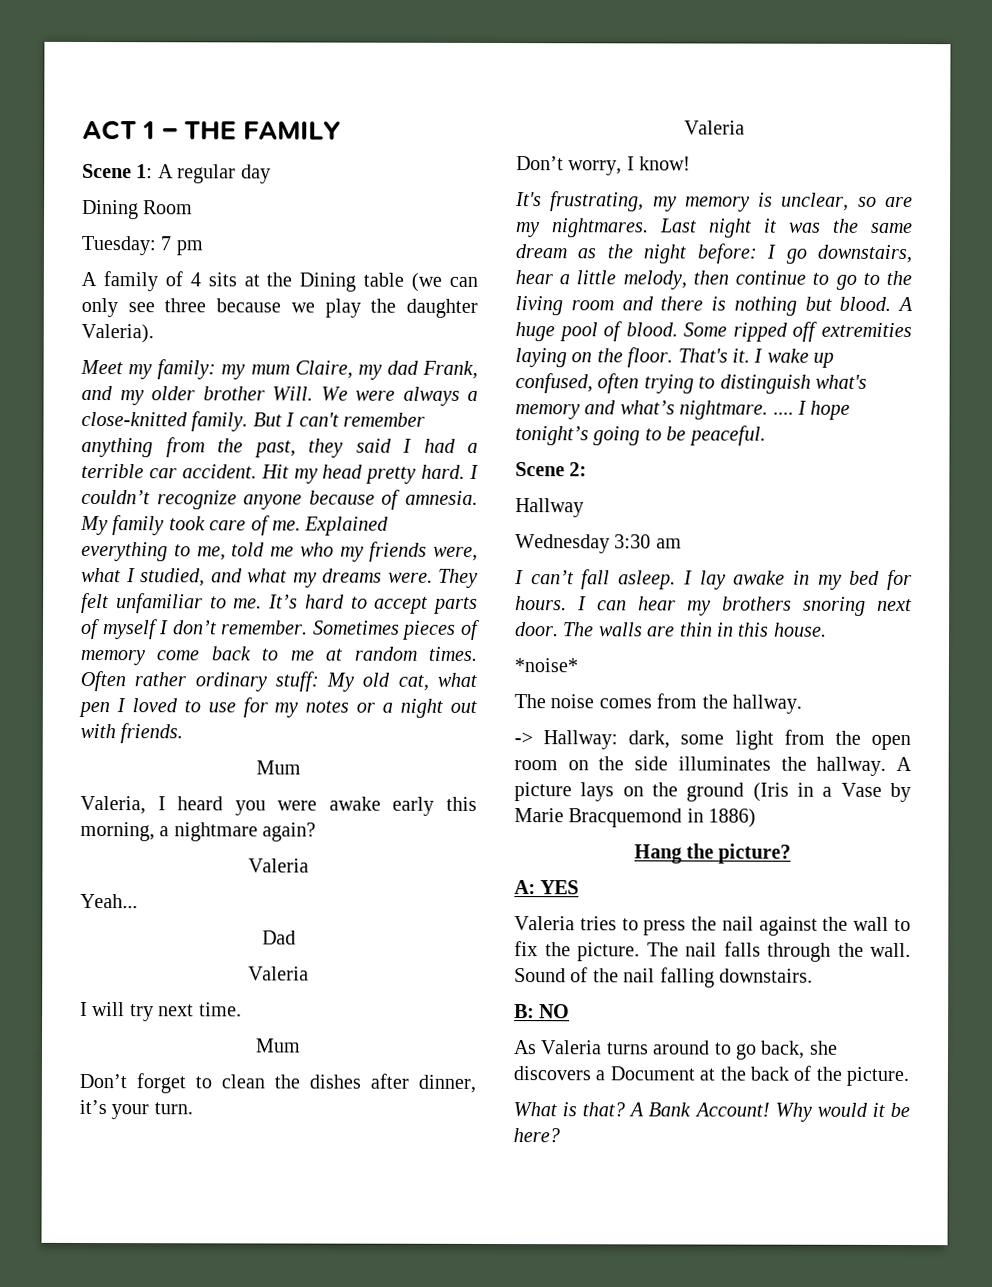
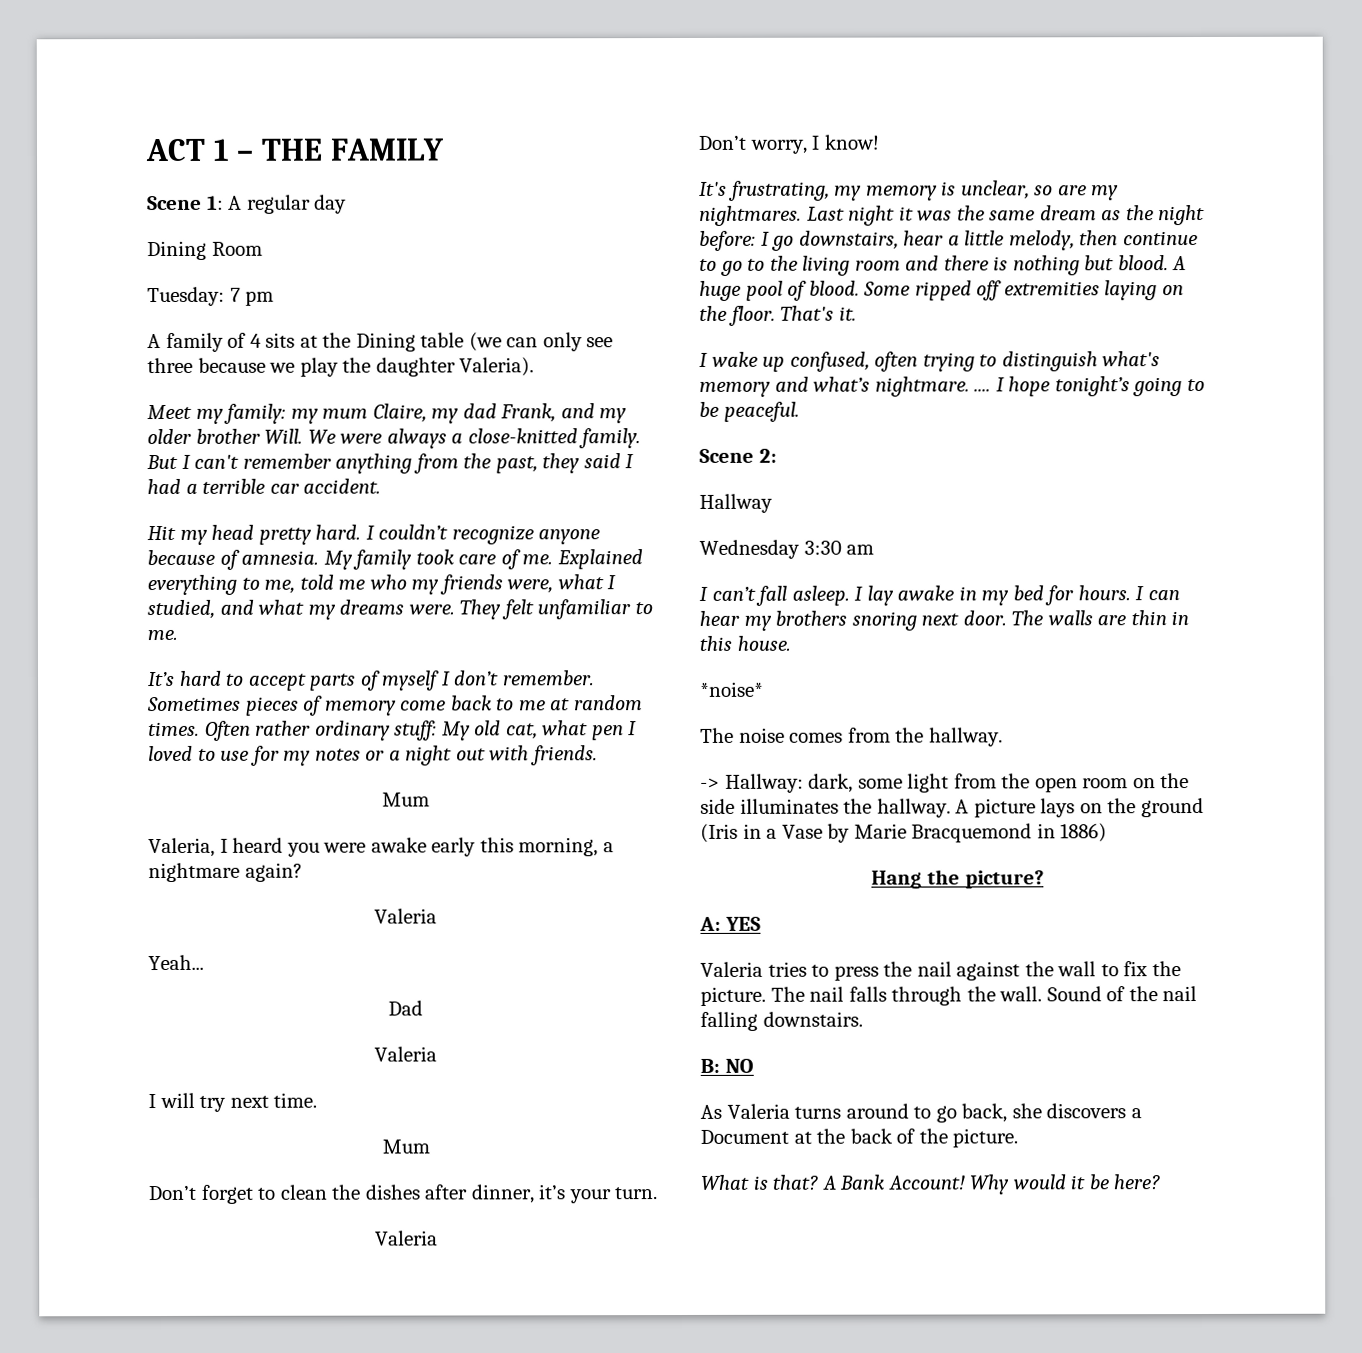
- But I can't remember anything from the past, they said I had a terrible car accident. Hit my head pretty hard.
+ But I can't remember anything from the past, they said I had a terrible car accident.
+ Hit my head pretty hard.
- They felt unfamiliar to me. It’s hard to accept parts of myself I don’t remember.
+ They felt unfamiliar to me.
+ It’s hard to accept parts of myself I don’t remember.
- That's it. I wake up confused, often trying to distinguish what's memory and what’s nightmare. ....
+ That's it.
+ I wake up confused, often trying to distinguish what's memory and what’s nightmare. ....

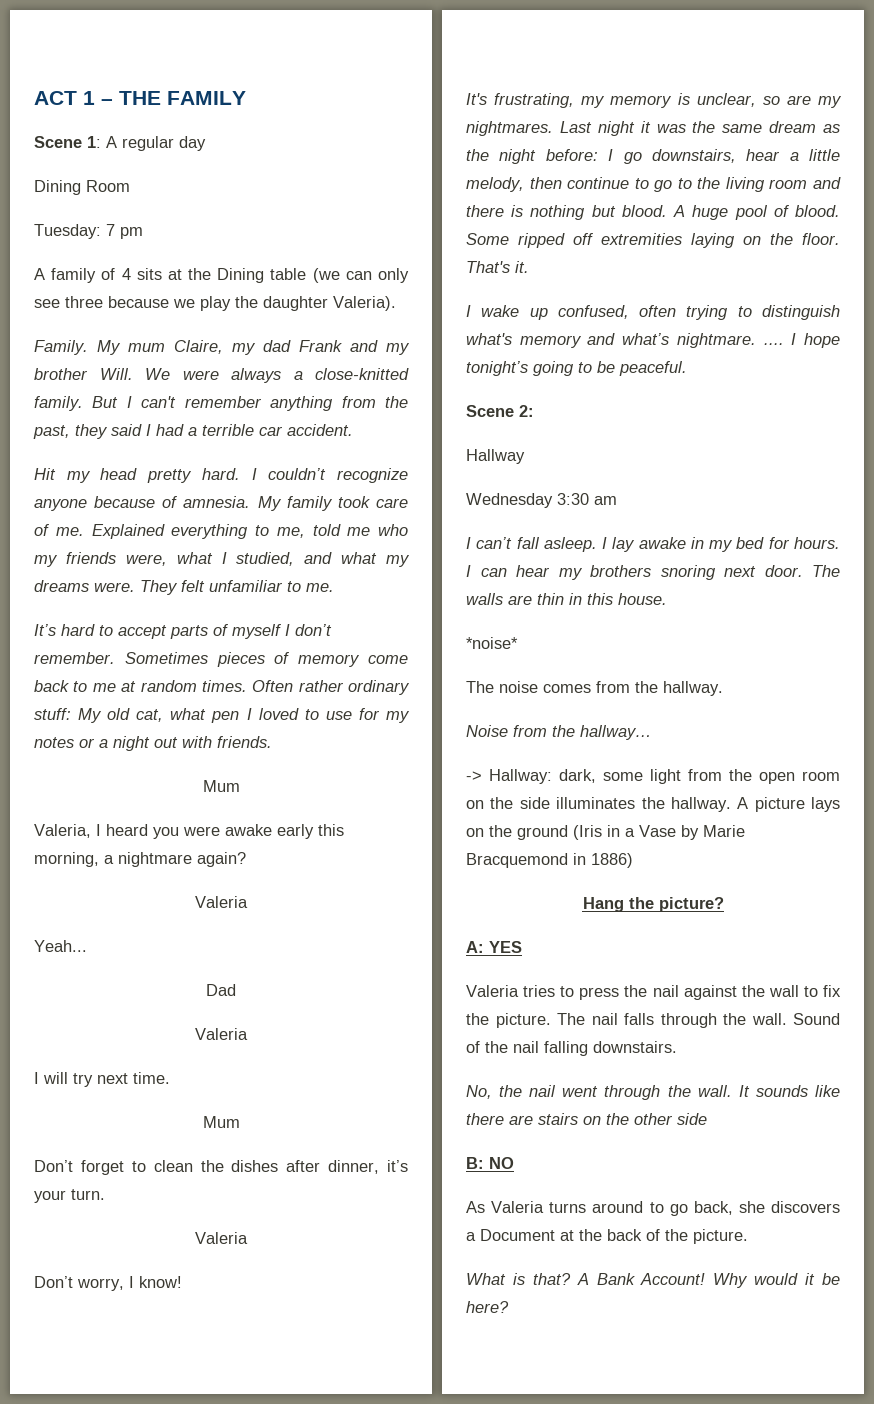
- Meet my family: my mum Claire, my dad Frank, and my older brother Will.
+ Family. My mum Claire, my dad Frank and my brother Will.
+ Noise from the hallway…
+ No, the nail went through the wall. It sounds like there are stairs on the other side

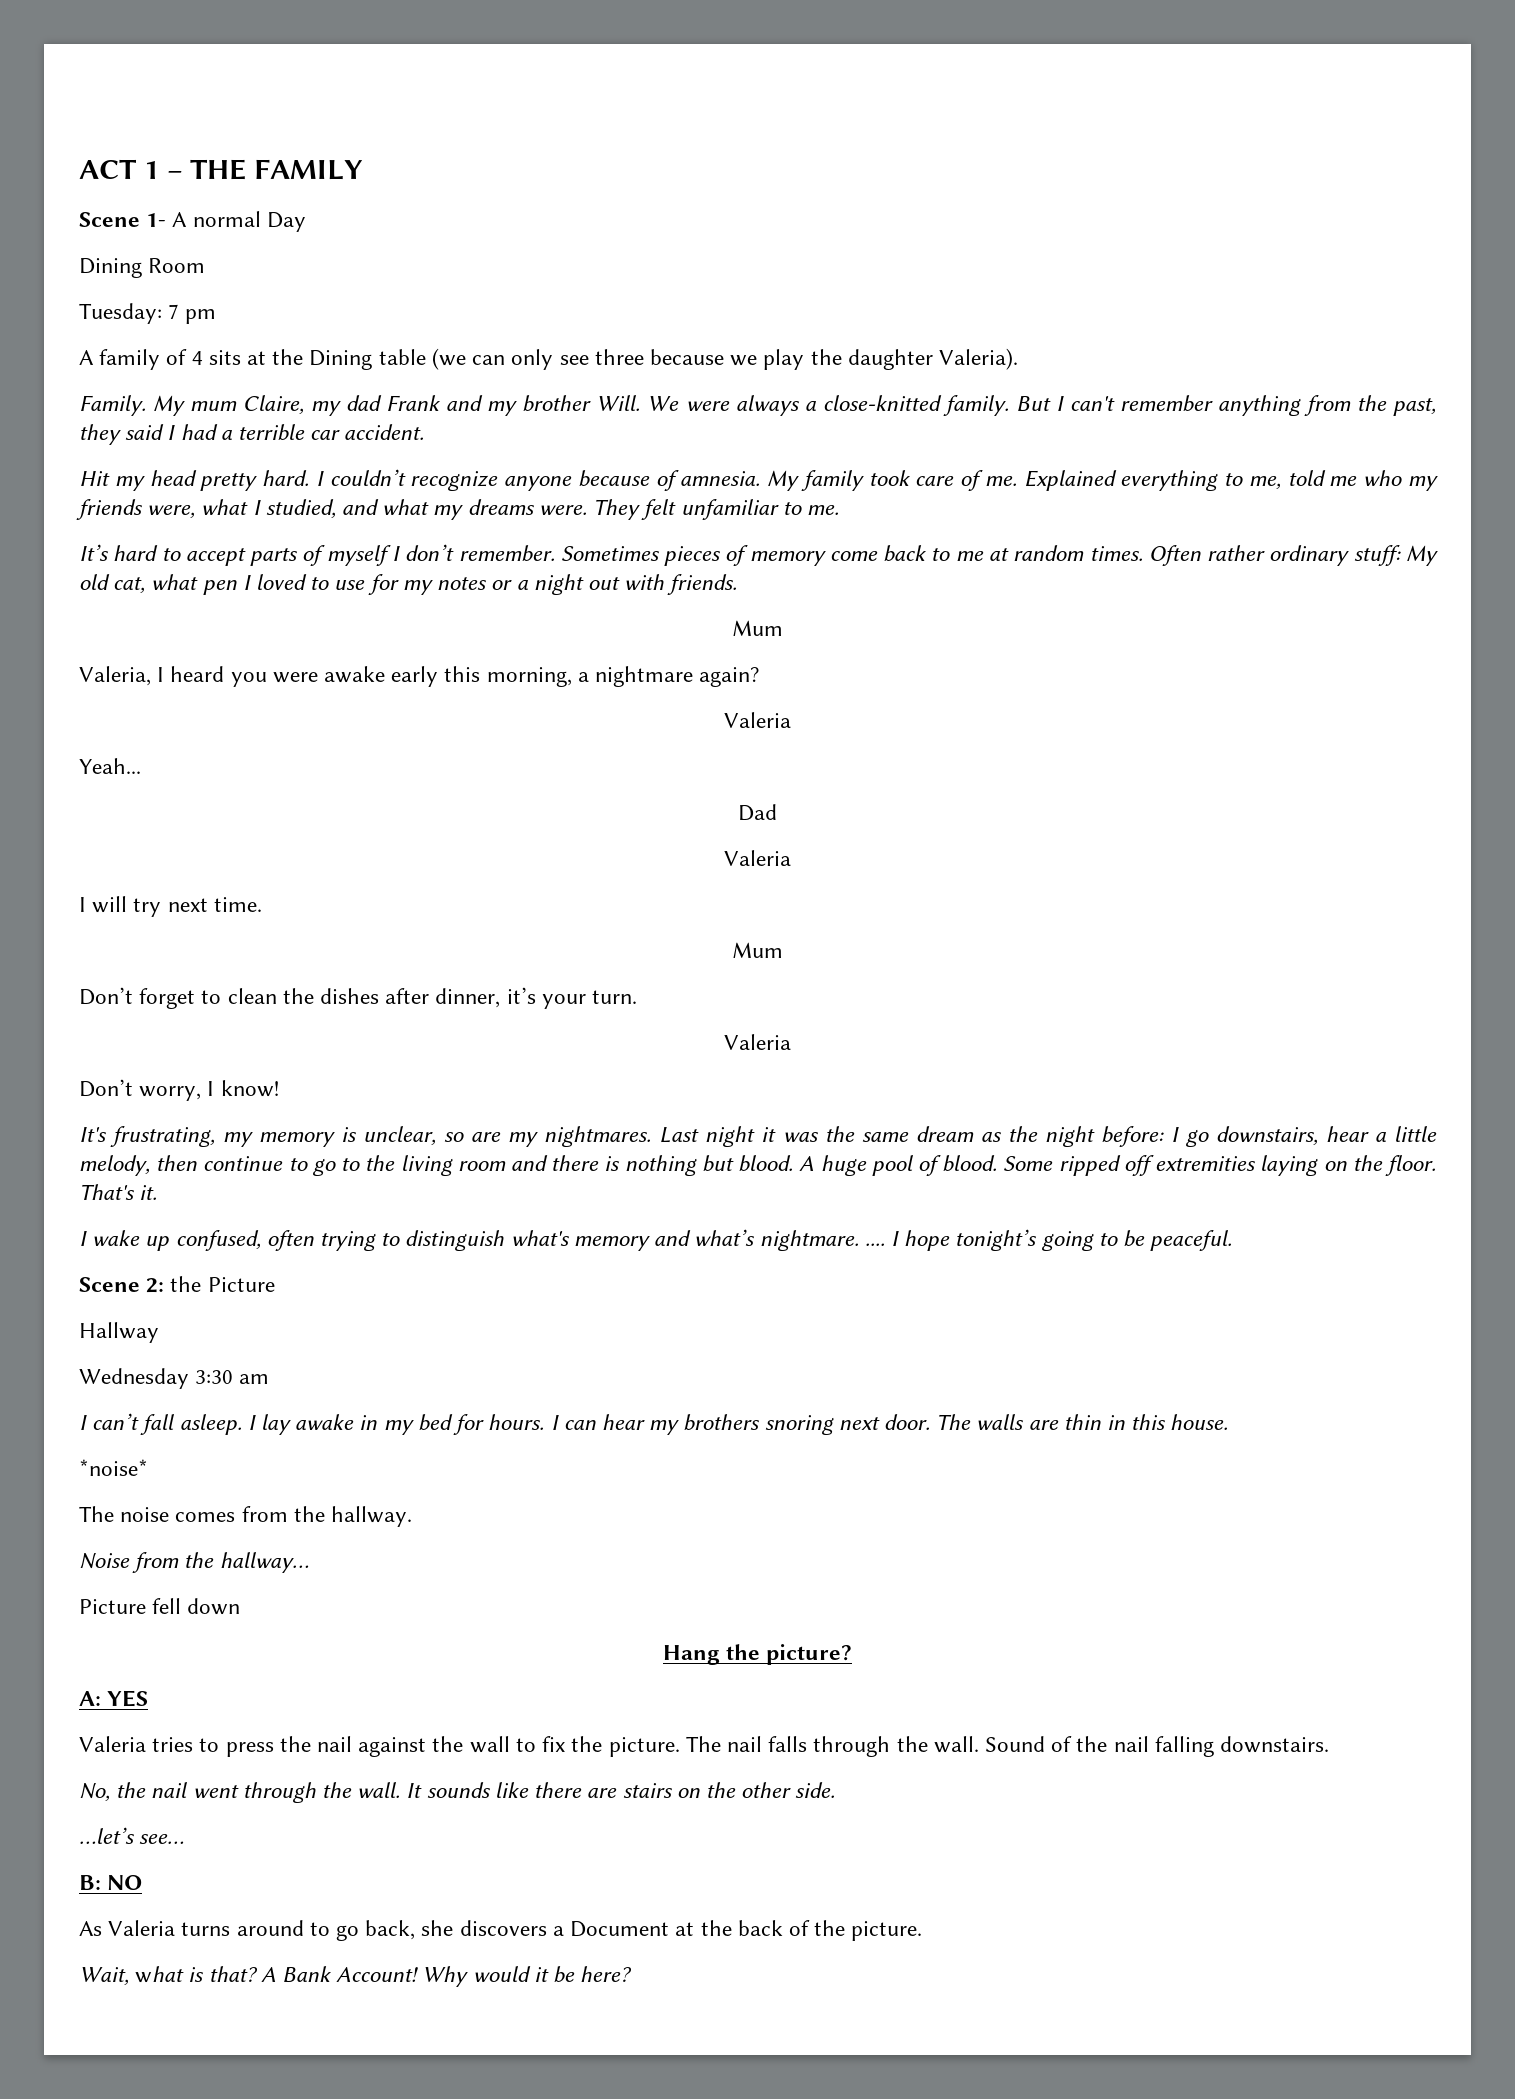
- Scene 1: A regular day
+ Scene 1- A normal Day
- Scene 2:
+ Scene 2: the Picture
- -> Hallway: dark, some light from the open room on the side illuminates the hallway. A picture lays on the ground (Iris in a Vase by Marie Bracquemond in 1886)
+ Picture fell down
- It sounds like there are stairs on the other side
+ It sounds like there are stairs on the other side.
+ …let’s see…
- What is that?
+ Wait, what is that?

